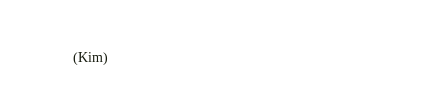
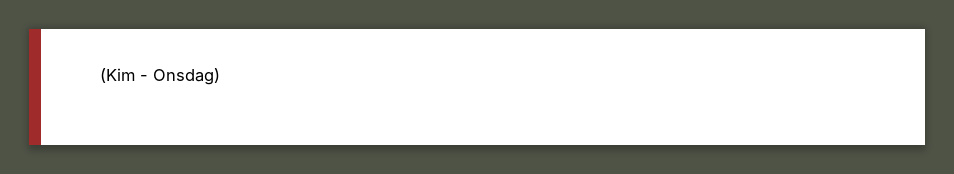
- (Kim)
+ (Kim - Onsdag)

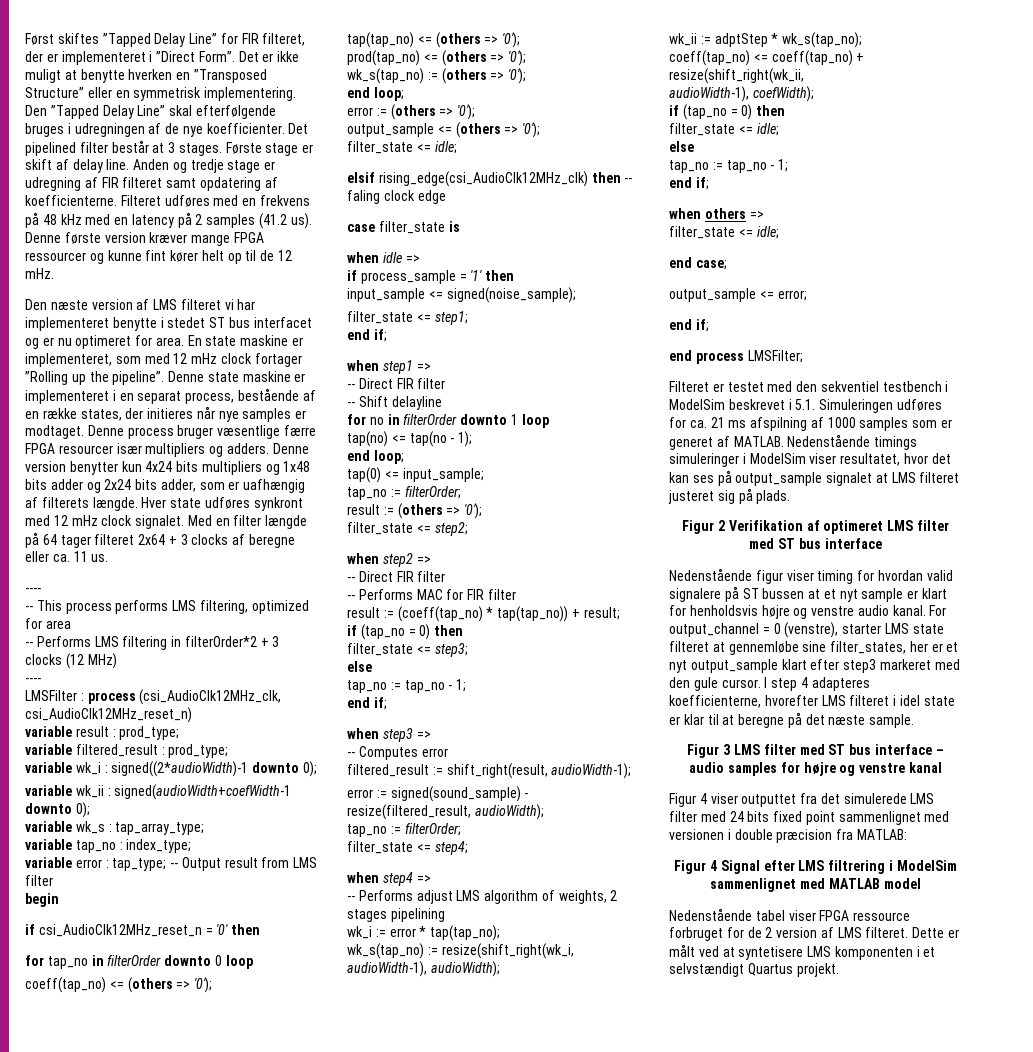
- (Kim - Onsdag)
+ Først skiftes ”Tapped Delay Line” for FIR filteret, der er implementeret i ”Direct Form”. Det er ikke muligt at benytte hverken en ”Transposed Structure” eller en symmetrisk implementering. Den ”Tapped Delay Line” skal efterfølgende bruges i udregningen af de nye koefficienter. Det pipelined filter består at 3 stages. Første stage er skift af delay line. Anden og tredje stage er udregning af FIR filteret samt opdatering af koefficienterne. Filteret udføres med en frekvens på 48 kHz med en latency på 2 samples (41.2 us). Denne første version kræver mange FPGA ressourcer og kunne fint kører helt op til de 12 mHz.
+ Den næste version af LMS filteret vi har implementeret benytte i stedet ST bus interfacet og er nu optimeret for area. En state maskine er implementeret, som med 12 mHz clock fortager ”Rolling up the pipeline”. Denne state maskine er implementeret i en separat process, bestående af en række states, der initieres når nye samples er modtaget. Denne process bruger væsentlige færre FPGA resourcer især multipliers og adders. Denne version benytter kun 4x24 bits multipliers og 1x48 bits adder og 2x24 bits adder, som er uafhængig af filterets længde. Hver state udføres synkront med 12 mHz clock signalet. Med en filter længde på 64 tager filteret 2x64 + 3 clocks af beregne eller ca. 11 us.
+ ----
+ -- This process performs LMS filtering, optimized for area
+ -- Performs LMS filtering in filterOrder*2 + 3 clocks (12 MHz)
+ ----
+ LMSFilter : process (csi_AudioClk12MHz_clk, csi_AudioClk12MHz_reset_n)
+ variable result : prod_type;
+ variable filtered_result : prod_type;
+ variable wk_i : signed((2*audioWidth)-1 downto 0);
+ variable wk_ii : signed(audioWidth+coefWidth-1 downto 0);
+ variable wk_s : tap_array_type;
+ variable tap_no : index_type;
+ variable error : tap_type; -- Output result from LMS filter
+ begin
+ if csi_AudioClk12MHz_reset_n = '0' then
+ for tap_no in filterOrder downto 0 loop
+ coeff(tap_no) <= (others => '0');
+ tap(tap_no) <= (others => '0');
+ prod(tap_no) <= (others => '0');
+ wk_s(tap_no) := (others => '0');
+ end loop;
+ error := (others => '0');
+ output_sample <= (others => '0');
+ filter_state <= idle;
+ elsif rising_edge(csi_AudioClk12MHz_clk) then -- faling clock edge
+ case filter_state is
+ when idle =>
+ if process_sample = '1' then
+ input_sample <= signed(noise_sample);
+ filter_state <= step1;
+ end if;
+ when step1 =>
+ -- Direct FIR filter
+ -- Shift delayline
+ for no in filterOrder downto 1 loop
+ tap(no) <= tap(no - 1);
+ end loop;
+ tap(0) <= input_sample;
+ tap_no := filterOrder;
+ result := (others => '0');
+ filter_state <= step2;
+ when step2 =>
+ -- Direct FIR filter
+ -- Performs MAC for FIR filter
+ result := (coeff(tap_no) * tap(tap_no)) + result;
+ if (tap_no = 0) then
+ filter_state <= step3;
+ else
+ tap_no := tap_no - 1;
+ end if;
+ when step3 =>
+ -- Computes error
+ filtered_result := shift_right(result, audioWidth-1);
+ error := signed(sound_sample) - resize(filtered_result, audioWidth);
+ tap_no := filterOrder;
+ filter_state <= step4;
+ when step4 =>
+ -- Performs adjust LMS algorithm of weights, 2 stages pipelining
+ wk_i := error * tap(tap_no);
+ wk_s(tap_no) := resize(shift_right(wk_i, audioWidth-1), audioWidth);
+ wk_ii := adptStep * wk_s(tap_no);
+ coeff(tap_no) <= coeff(tap_no) + resize(shift_right(wk_ii,
+ audioWidth-1), coefWidth);
+ if (tap_no = 0) then
+ filter_state <= idle;
+ else
+ tap_no := tap_no - 1;
+ end if;
+ when others =>
+ filter_state <= idle;
+ end case;
+ output_sample <= error;
+ end if;
+ end process LMSFilter;
+ Filteret er testet med den sekventiel testbench i ModelSim beskrevet i 5.1. Simuleringen udføres for ca. 21 ms afspilning af 1000 samples som er generet af MATLAB. Nedenstående timings simuleringer i ModelSim viser resultatet, hvor det kan ses på output_sample signalet at LMS filteret justeret sig på plads.
+ Figur 2 Verifikation af optimeret LMS filter med ST bus interface
+ Nedenstående figur viser timing for hvordan valid signalere på ST bussen at et nyt sample er klart for henholdsvis højre og venstre audio kanal. For output_channel = 0 (venstre), starter LMS state filteret at gennemløbe sine filter_states, her er et nyt output_sample klart efter step3 markeret med den gule cursor. I step 4 adapteres koefficienterne, hvorefter LMS filteret i idel state er klar til at beregne på det næste sample.
+ Figur 3 LMS filter med ST bus interface – audio samples for højre og venstre kanal
+ Figur 4 viser outputtet fra det simulerede LMS filter med 24 bits fixed point sammenlignet med versionen i double præcision fra MATLAB:
+ Figur 4 Signal efter LMS filtrering i ModelSim sammenlignet med MATLAB model
+ Nedenstående tabel viser FPGA ressource forbruget for de 2 version af LMS filteret. Dette er målt ved at syntetisere LMS komponenten i et selvstændigt Quartus projekt.

